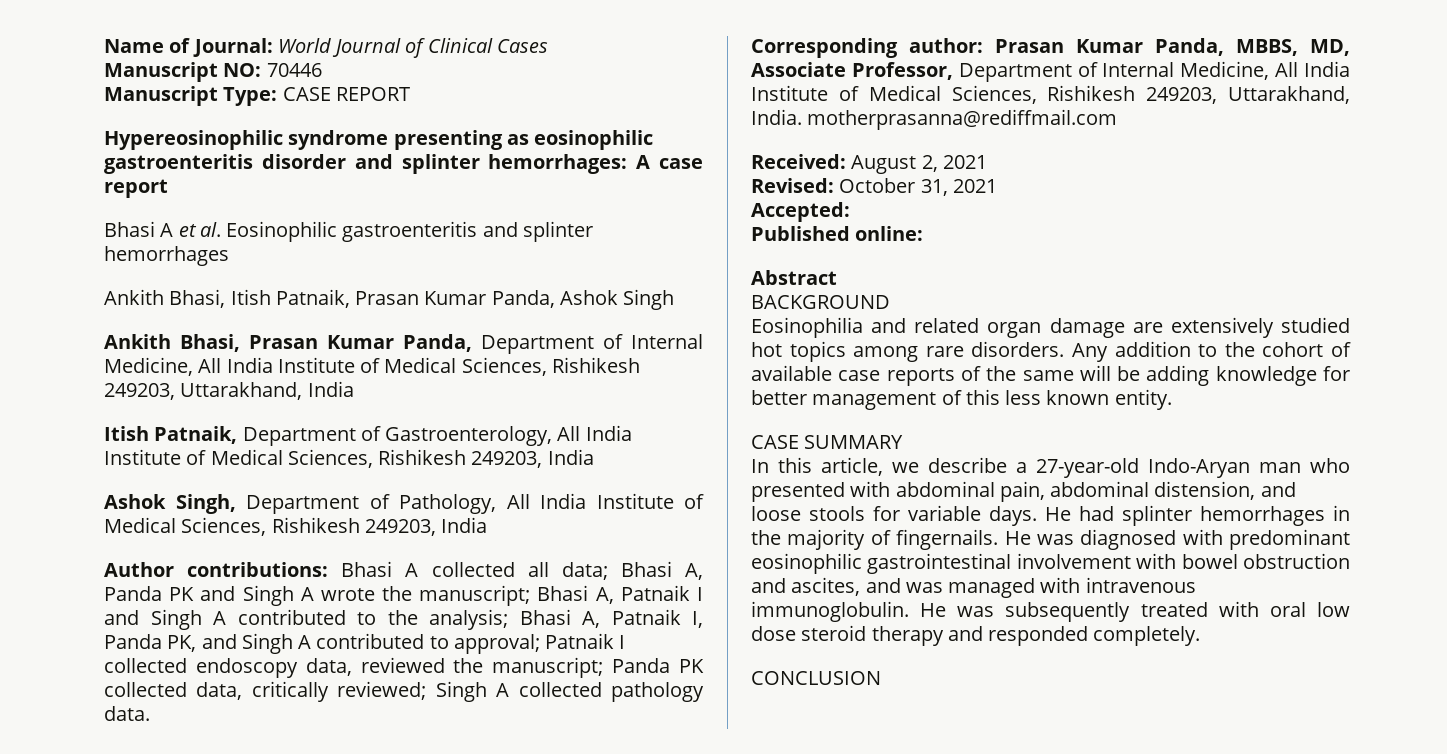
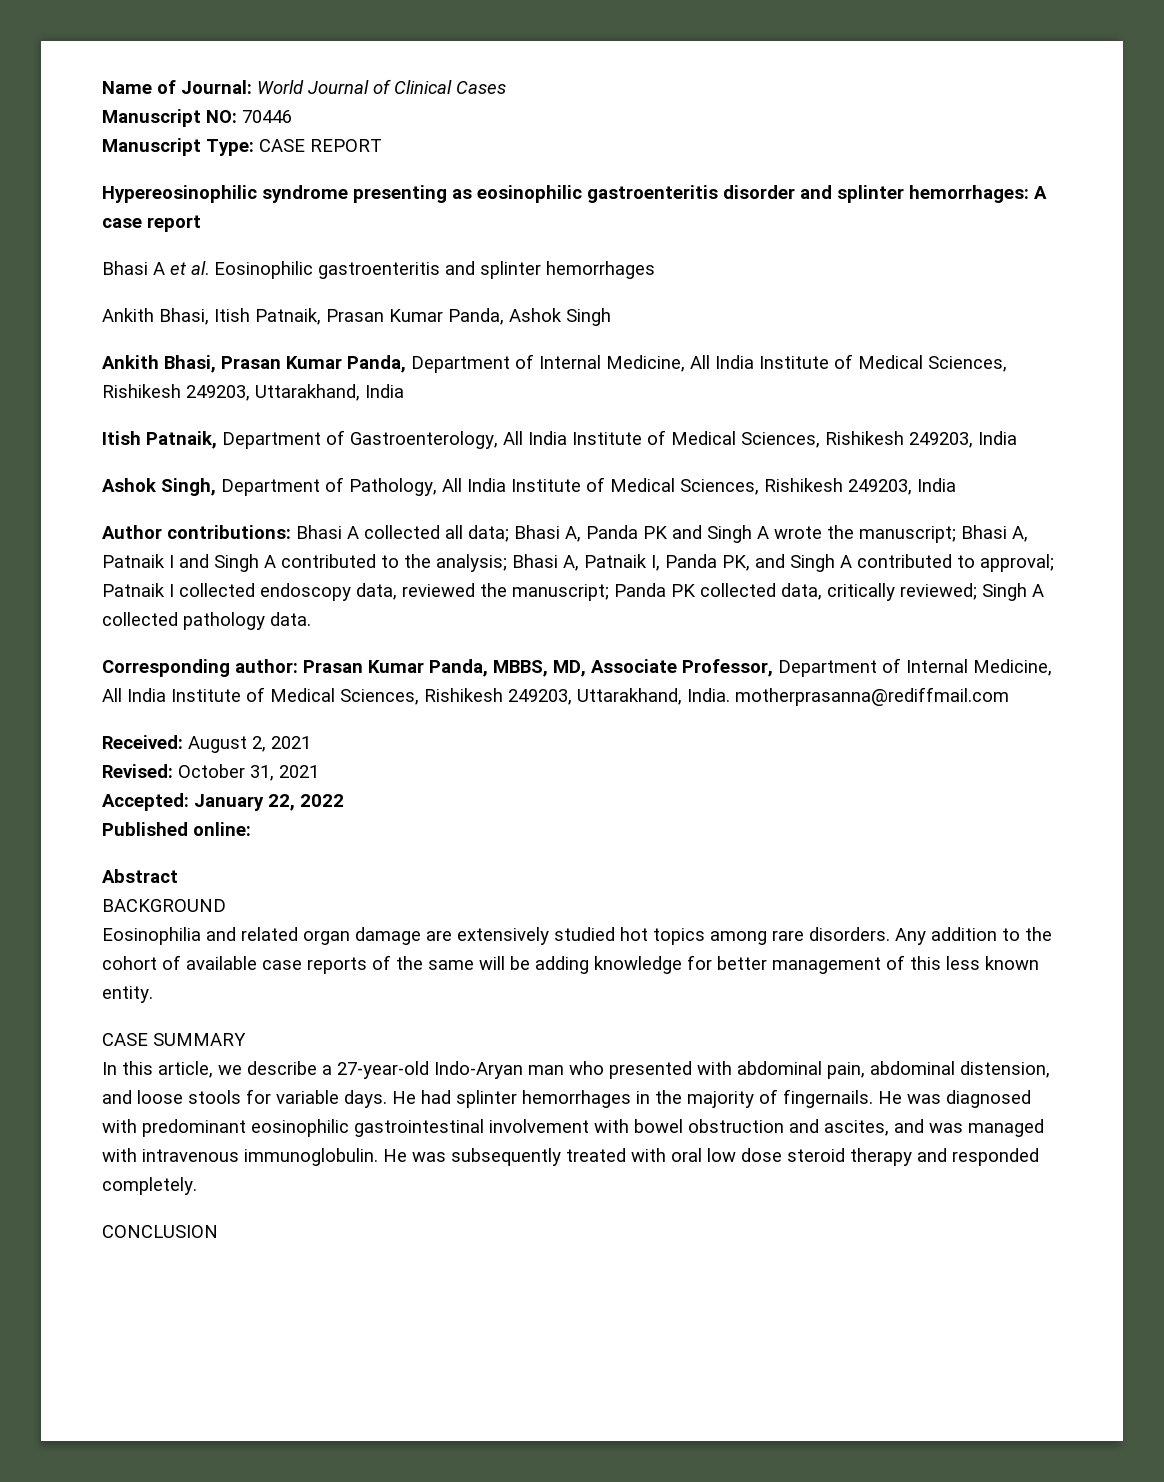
- Accepted:
+ Accepted: January 22, 2022

